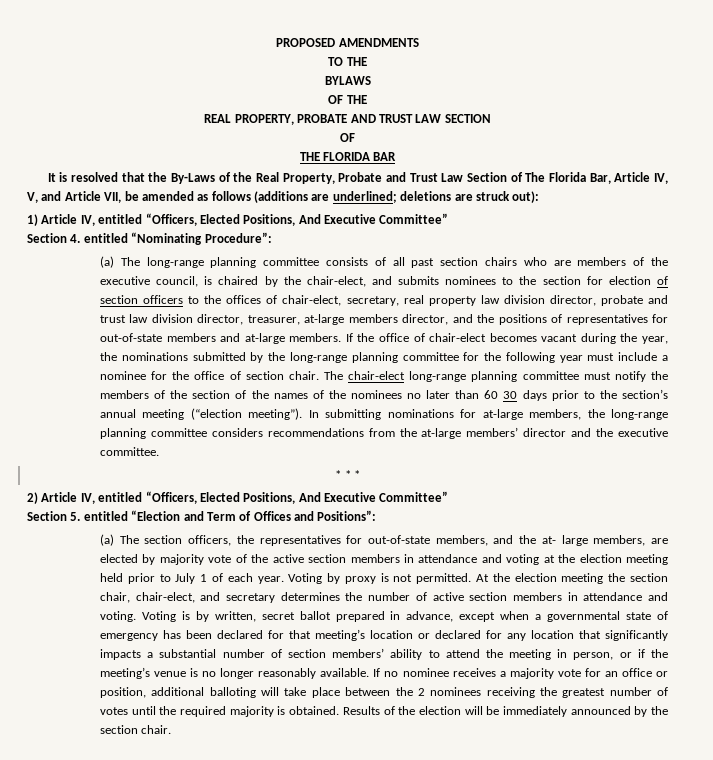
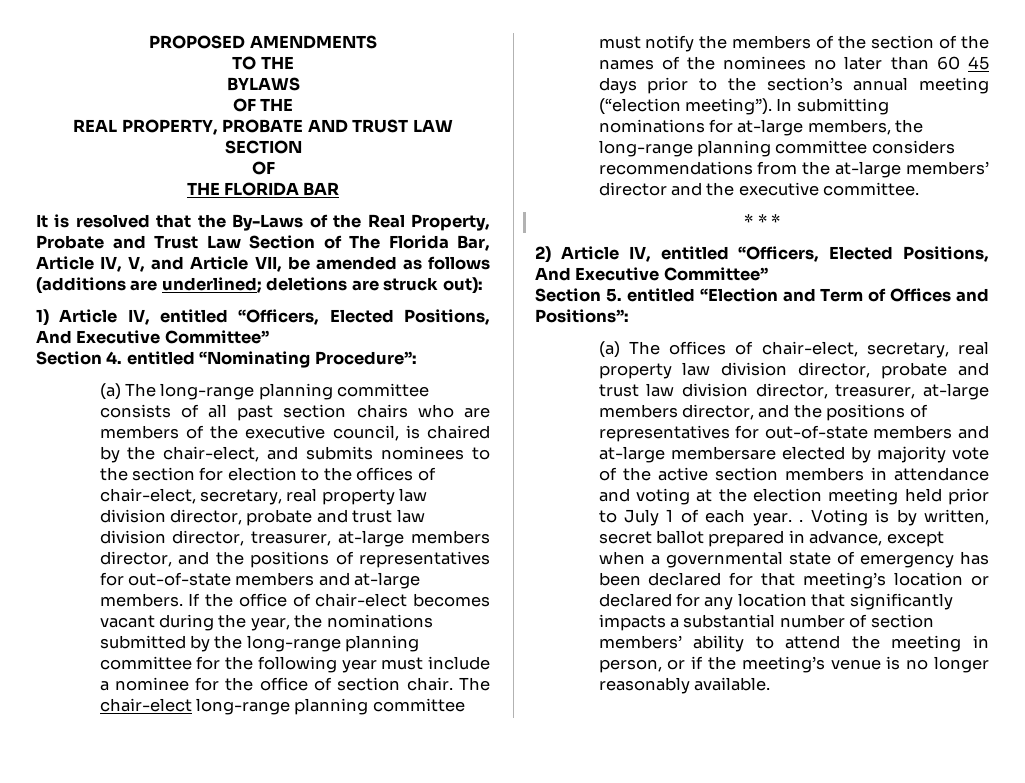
- (a) The long-range planning committee consists of all past section chairs who are members of the executive council, is chaired by the chair-elect, and submits nominees to the section for election of section officers to the offices of chair-elect, secretary, real property law division director, probate and trust law division director, treasurer, at-large members director, and the positions of representatives for out-of-state members and at-large members.
+ (a) The long-range planning committee consists of all past section chairs who are members of the executive council, is chaired by the chair-elect, and submits nominees to the section for election to the offices of chair-elect, secretary, real property law division director, probate and trust law division director, treasurer, at-large members director, and the positions of representatives for out-of-state members and at-large members.
- The chair-elect long-range planning committee must notify the members of the section of the names of the nominees no later than 60 30 days prior to the section’s annual meeting (“election meeting”).
+ The chair-elect long-range planning committee must notify the members of the section of the names of the nominees no later than 60 45 days prior to the section’s annual meeting (“election meeting”).
- (a) The section officers, the representatives for out-of-state members, and the at- large members, are elected by majority vote of the active section members in attendance and voting at the election meeting held prior to July 1 of each year. Voting by proxy is not permitted. At the election meeting the section chair, chair-elect, and secretary determines the number of active section members in attendance and voting.
+ (a) The offices of chair-elect, secretary, real property law division director, probate and trust law division director, treasurer, at-large members director, and the positions of representatives for out-of-state members and at-large membersare elected by majority vote of the active section members in attendance and voting at the election meeting held prior to July 1 of each year. .
- If no nominee receives a majority vote for an office or position, additional balloting will take place between the 2 nominees receiving the greatest number of votes until the required majority is obtained. Results of the election will be immediately announced by the section chair.

